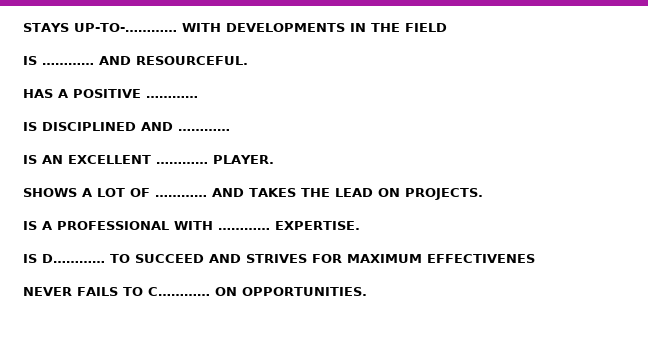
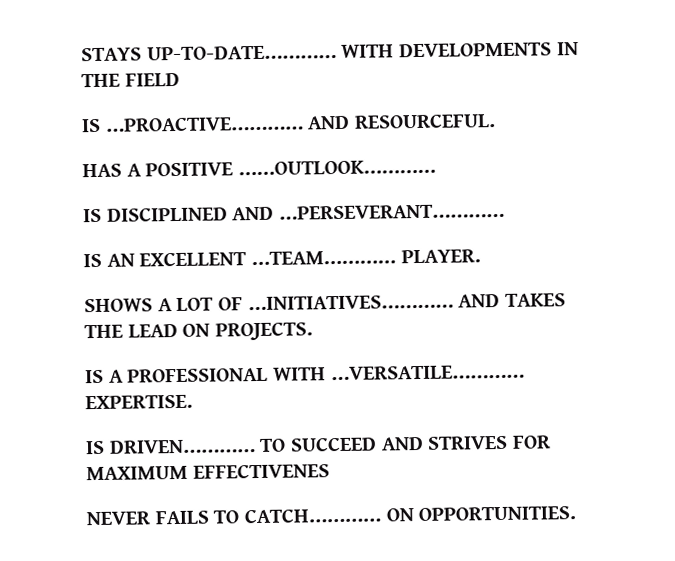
- STAYS UP-TO-…………
+ STAYS UP-TO-DATE…………
- IS …………
+ IS …PROACTIVE…………
- HAS A POSITIVE …………
+ HAS A POSITIVE ……OUTLOOK…………
- IS DISCIPLINED AND …………
+ IS DISCIPLINED AND …PERSEVERANT…………
- IS AN EXCELLENT …………
+ IS AN EXCELLENT …TEAM…………
- SHOWS A LOT OF …………
+ SHOWS A LOT OF …INITIATIVES…………
- IS A PROFESSIONAL WITH …………
+ IS A PROFESSIONAL WITH …VERSATILE…………
- IS D…………
+ IS DRIVEN…………
- NEVER FAILS TO C…………
+ NEVER FAILS TO CATCH…………

